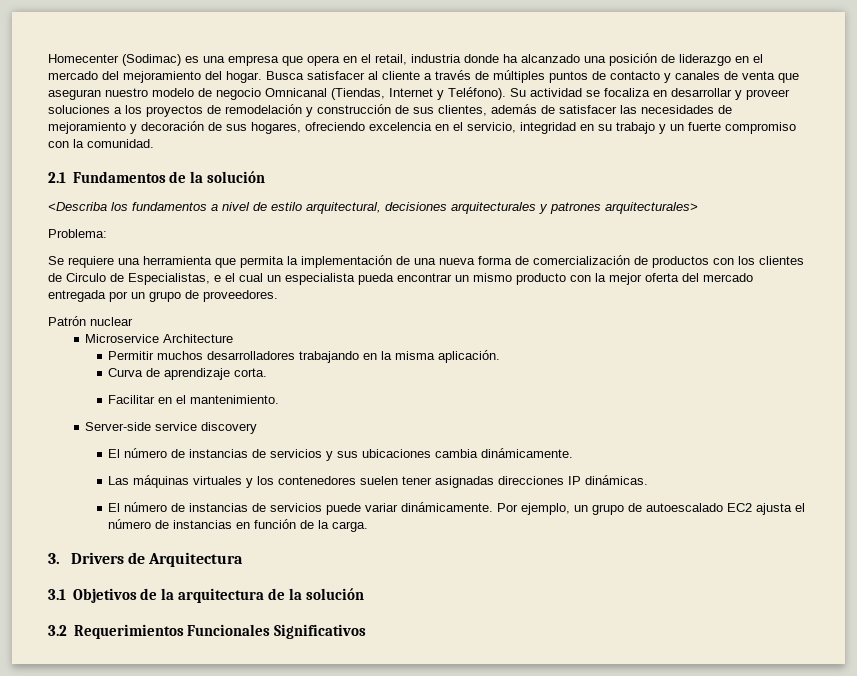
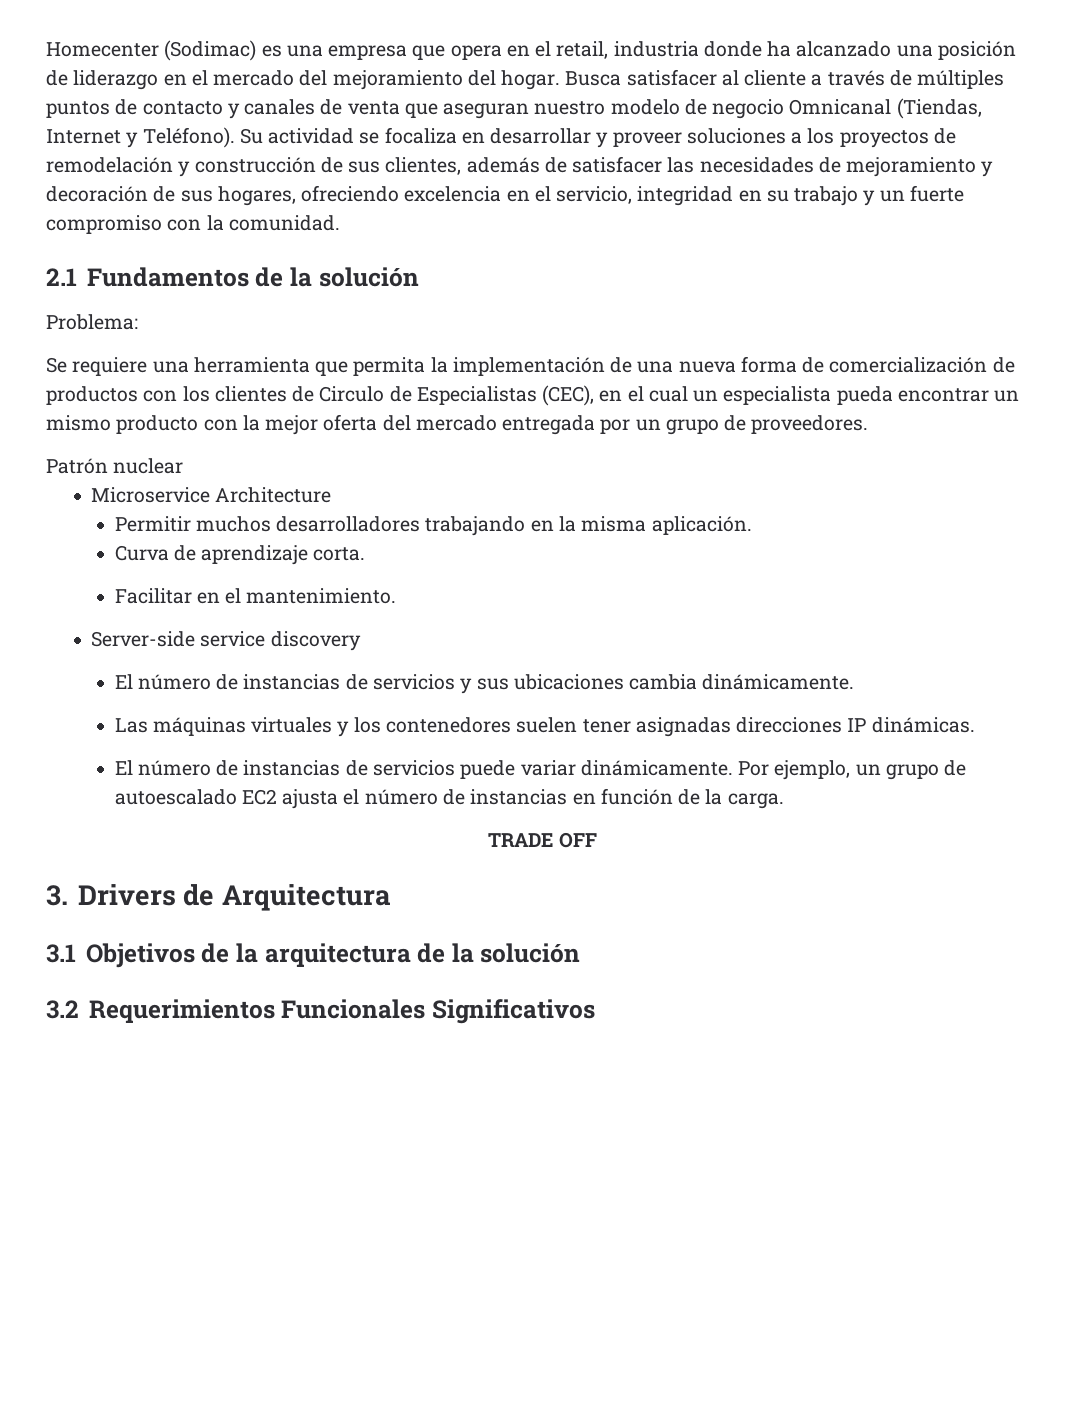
- <Describa los fundamentos a nivel de estilo arquitectural, decisiones arquitecturales y patrones arquitecturales>
- Se requiere una herramienta que permita la implementación de una nueva forma de comercialización de productos con los clientes de Circulo de Especialistas, e el cual un especialista pueda encontrar un mismo producto con la mejor oferta del mercado entregada por un grupo de proveedores.
+ Se requiere una herramienta que permita la implementación de una nueva forma de comercialización de productos con los clientes de Circulo de Especialistas (CEC), en el cual un especialista pueda encontrar un mismo producto con la mejor oferta del mercado entregada por un grupo de proveedores.
+ TRADE OFF

